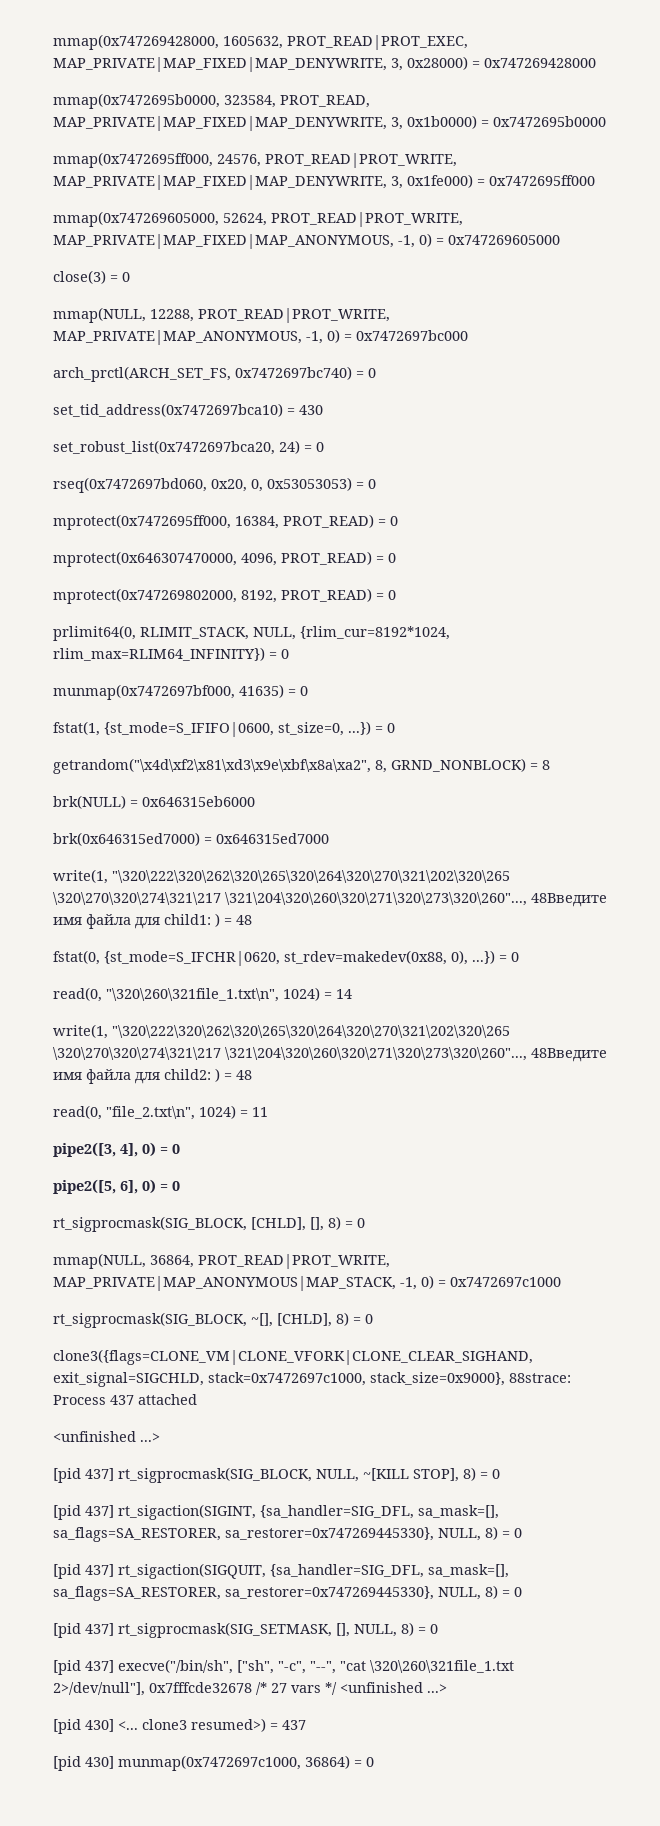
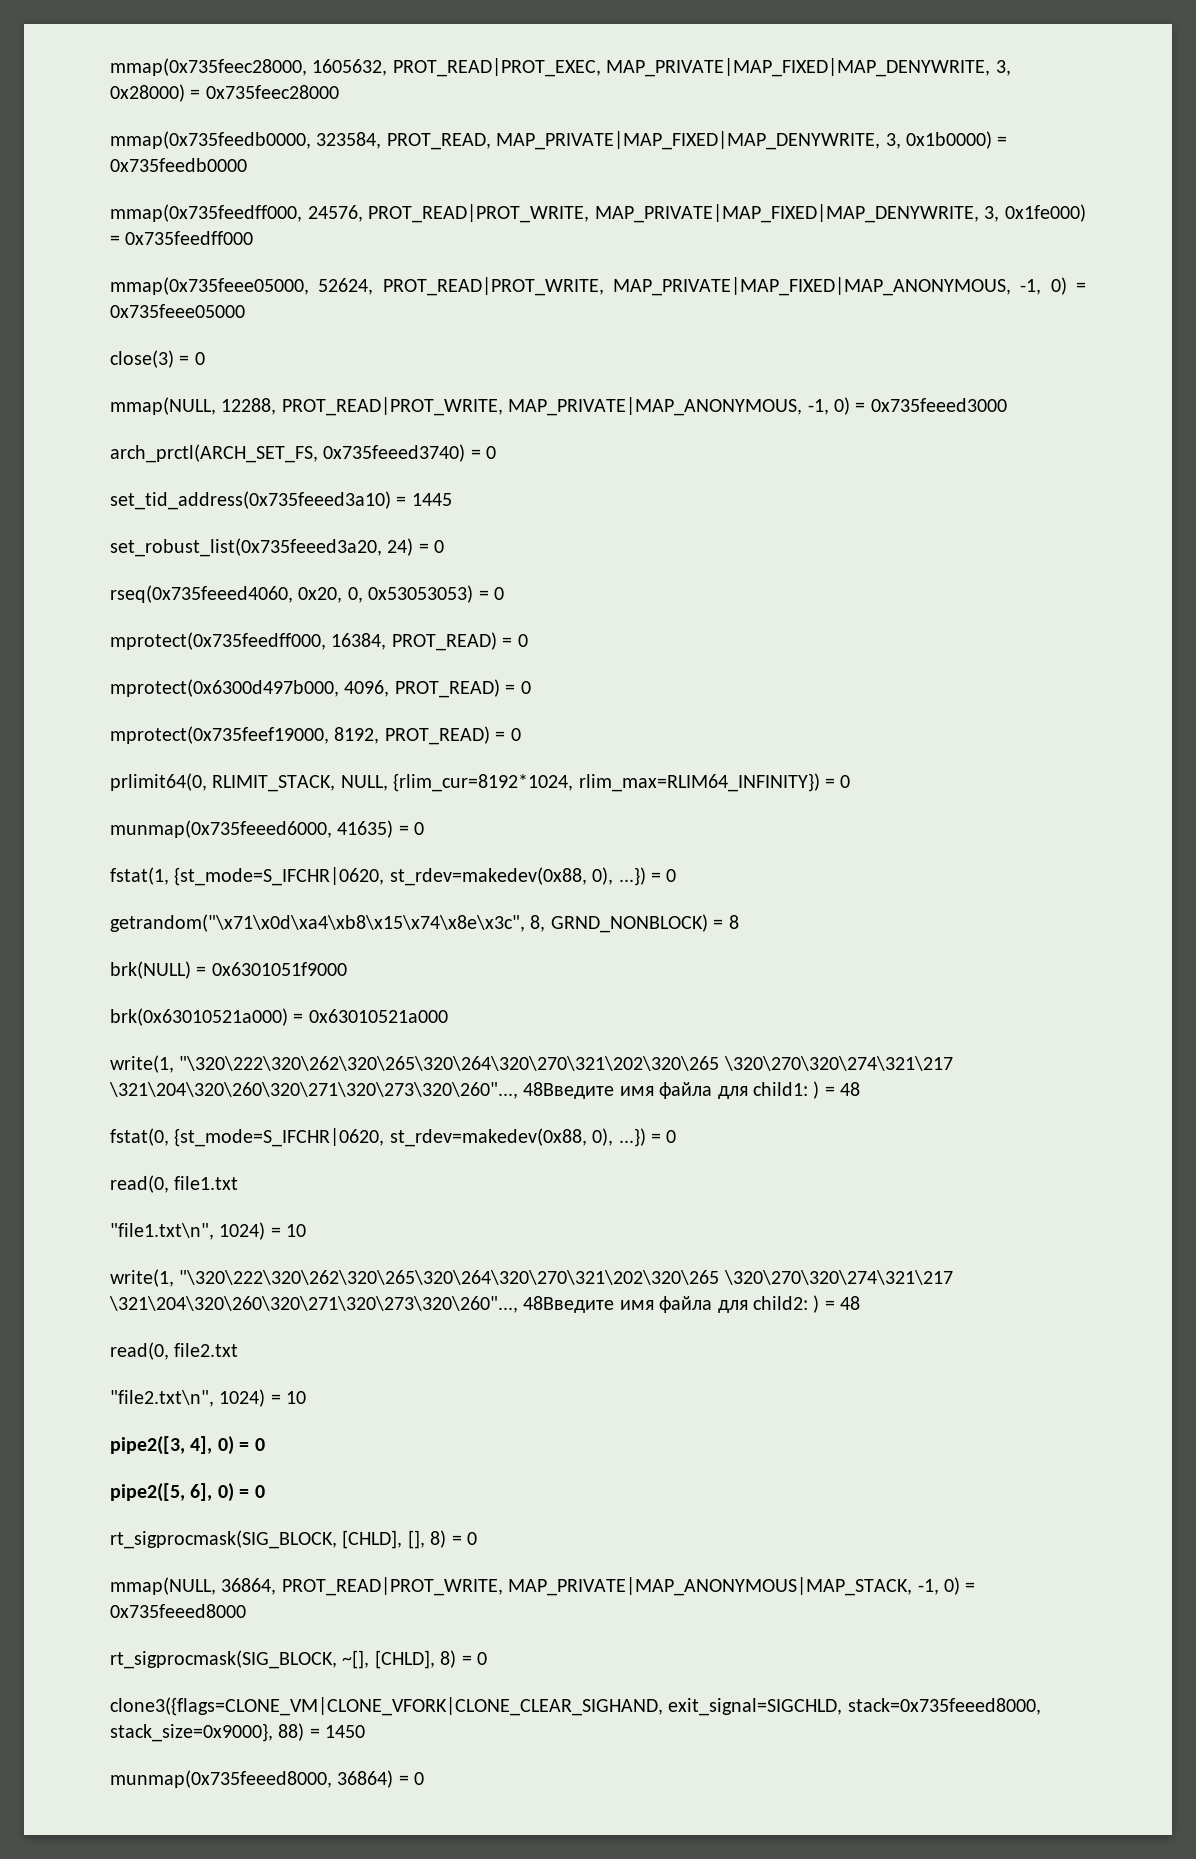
- mmap(0x747269428000, 1605632, PROT_READ|PROT_EXEC, MAP_PRIVATE|MAP_FIXED|MAP_DENYWRITE, 3, 0x28000) = 0x747269428000
- mmap(0x7472695b0000, 323584, PROT_READ, MAP_PRIVATE|MAP_FIXED|MAP_DENYWRITE, 3, 0x1b0000) = 0x7472695b0000
- mmap(0x7472695ff000, 24576, PROT_READ|PROT_WRITE, MAP_PRIVATE|MAP_FIXED|MAP_DENYWRITE, 3, 0x1fe000) = 0x7472695ff000
- mmap(0x747269605000, 52624, PROT_READ|PROT_WRITE, MAP_PRIVATE|MAP_FIXED|MAP_ANONYMOUS, -1, 0) = 0x747269605000
+ mmap(0x735feec28000, 1605632, PROT_READ|PROT_EXEC, MAP_PRIVATE|MAP_FIXED|MAP_DENYWRITE, 3, 0x28000) = 0x735feec28000
+ mmap(0x735feedb0000, 323584, PROT_READ, MAP_PRIVATE|MAP_FIXED|MAP_DENYWRITE, 3, 0x1b0000) = 0x735feedb0000
+ mmap(0x735feedff000, 24576, PROT_READ|PROT_WRITE, MAP_PRIVATE|MAP_FIXED|MAP_DENYWRITE, 3, 0x1fe000) = 0x735feedff000
+ mmap(0x735feee05000, 52624, PROT_READ|PROT_WRITE, MAP_PRIVATE|MAP_FIXED|MAP_ANONYMOUS, -1, 0) = 0x735feee05000
- mmap(NULL, 12288, PROT_READ|PROT_WRITE, MAP_PRIVATE|MAP_ANONYMOUS, -1, 0) = 0x7472697bc000
+ mmap(NULL, 12288, PROT_READ|PROT_WRITE, MAP_PRIVATE|MAP_ANONYMOUS, -1, 0) = 0x735feeed3000
- arch_prctl(ARCH_SET_FS, 0x7472697bc740) = 0
- set_tid_address(0x7472697bca10) = 430
- set_robust_list(0x7472697bca20, 24) = 0
+ arch_prctl(ARCH_SET_FS, 0x735feeed3740) = 0
+ set_tid_address(0x735feeed3a10) = 1445
+ set_robust_list(0x735feeed3a20, 24) = 0
- rseq(0x7472697bd060, 0x20, 0, 0x53053053) = 0
+ rseq(0x735feeed4060, 0x20, 0, 0x53053053) = 0
- mprotect(0x7472695ff000, 16384, PROT_READ) = 0
+ mprotect(0x735feedff000, 16384, PROT_READ) = 0
- mprotect(0x646307470000, 4096, PROT_READ) = 0
+ mprotect(0x6300d497b000, 4096, PROT_READ) = 0
- mprotect(0x747269802000, 8192, PROT_READ) = 0
+ mprotect(0x735feef19000, 8192, PROT_READ) = 0
- munmap(0x7472697bf000, 41635) = 0
+ munmap(0x735feeed6000, 41635) = 0
- fstat(1, {st_mode=S_IFIFO|0600, st_size=0, ...}) = 0
- getrandom("\x4d\xf2\x81\xd3\x9e\xbf\x8a\xa2", 8, GRND_NONBLOCK) = 8
+ fstat(1, {st_mode=S_IFCHR|0620, st_rdev=makedev(0x88, 0), ...}) = 0
+ getrandom("\x71\x0d\xa4\xb8\x15\x74\x8e\x3c", 8, GRND_NONBLOCK) = 8
- brk(NULL) = 0x646315eb6000
- brk(0x646315ed7000) = 0x646315ed7000
+ brk(NULL) = 0x6301051f9000
+ brk(0x63010521a000) = 0x63010521a000
- read(0, "\320\260\321file_1.txt\n", 1024) = 14
+ read(0, file1.txt
+ "file1.txt\n", 1024) = 10
- read(0, "file_2.txt\n", 1024) = 11
+ read(0, file2.txt
+ "file2.txt\n", 1024) = 10
- mmap(NULL, 36864, PROT_READ|PROT_WRITE, MAP_PRIVATE|MAP_ANONYMOUS|MAP_STACK, -1, 0) = 0x7472697c1000
+ mmap(NULL, 36864, PROT_READ|PROT_WRITE, MAP_PRIVATE|MAP_ANONYMOUS|MAP_STACK, -1, 0) = 0x735feeed8000
- clone3({flags=CLONE_VM|CLONE_VFORK|CLONE_CLEAR_SIGHAND, exit_signal=SIGCHLD, stack=0x7472697c1000, stack_size=0x9000}, 88strace: Process 437 attached
- <unfinished ...>
- [pid 437] rt_sigprocmask(SIG_BLOCK, NULL, ~[KILL STOP], 8) = 0
- [pid 437] rt_sigaction(SIGINT, {sa_handler=SIG_DFL, sa_mask=[], sa_flags=SA_RESTORER, sa_restorer=0x747269445330}, NULL, 8) = 0
- [pid 437] rt_sigaction(SIGQUIT, {sa_handler=SIG_DFL, sa_mask=[], sa_flags=SA_RESTORER, sa_restorer=0x747269445330}, NULL, 8) = 0
- [pid 437] rt_sigprocmask(SIG_SETMASK, [], NULL, 8) = 0
- [pid 437] execve("/bin/sh", ["sh", "-c", "--", "cat \320\260\321file_1.txt 2>/dev/null"], 0x7fffcde32678 /* 27 vars */ <unfinished ...>
- [pid 430] <... clone3 resumed>) = 437
- [pid 430] munmap(0x7472697c1000, 36864) = 0
+ clone3({flags=CLONE_VM|CLONE_VFORK|CLONE_CLEAR_SIGHAND, exit_signal=SIGCHLD, stack=0x735feeed8000, stack_size=0x9000}, 88) = 1450
+ munmap(0x735feeed8000, 36864) = 0

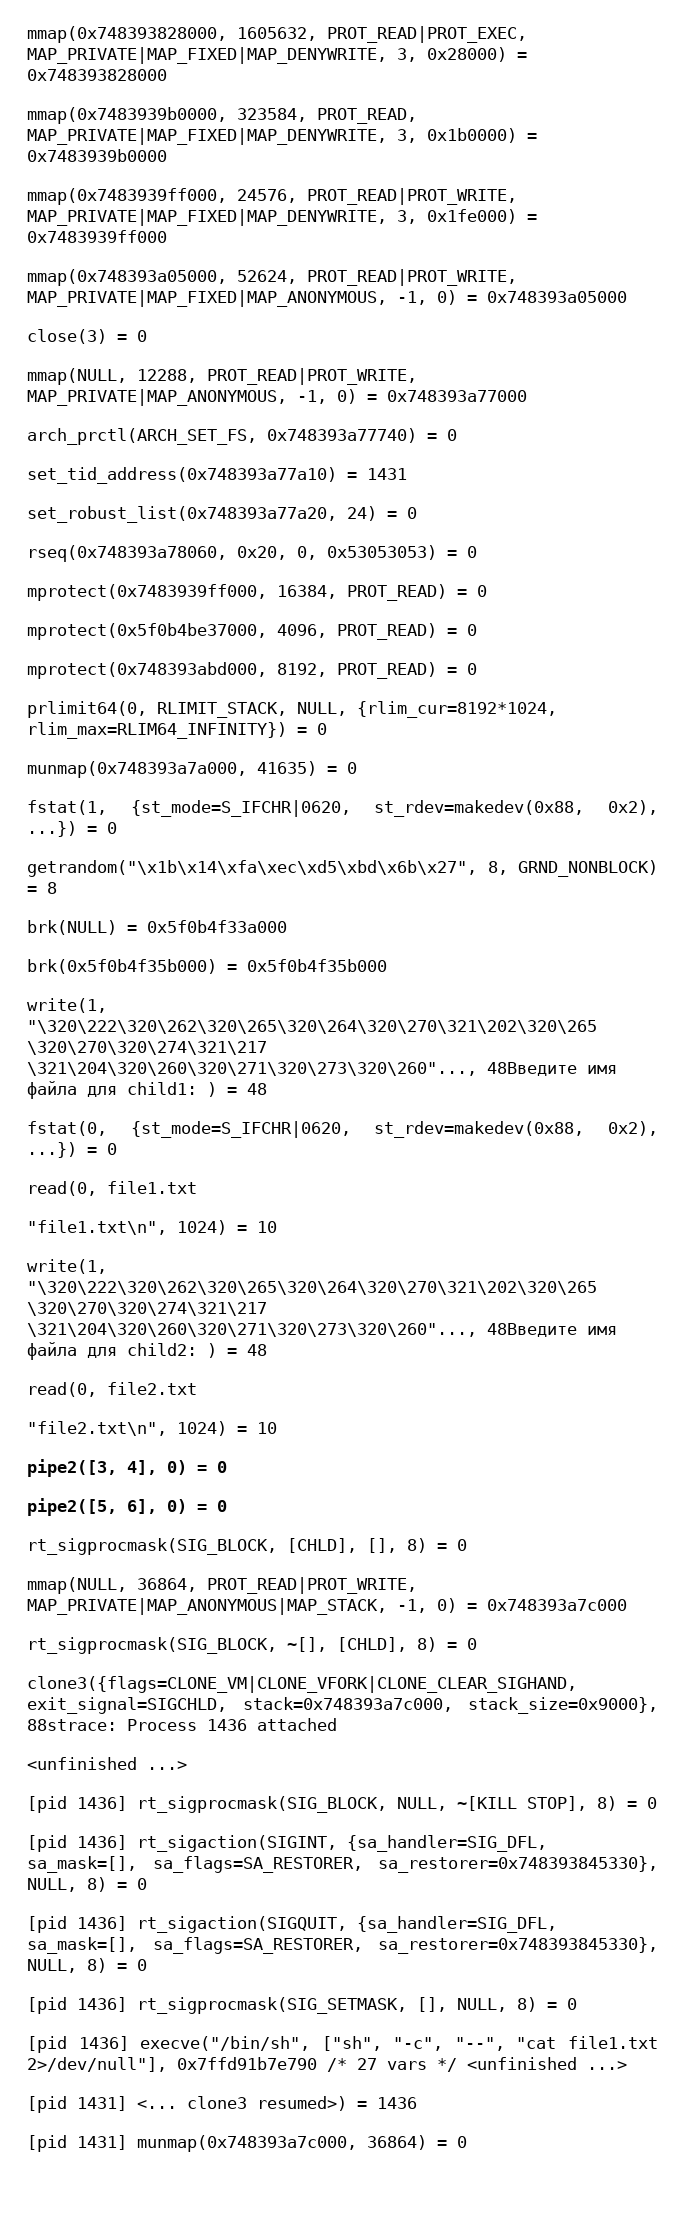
- mmap(0x735feec28000, 1605632, PROT_READ|PROT_EXEC, MAP_PRIVATE|MAP_FIXED|MAP_DENYWRITE, 3, 0x28000) = 0x735feec28000
- mmap(0x735feedb0000, 323584, PROT_READ, MAP_PRIVATE|MAP_FIXED|MAP_DENYWRITE, 3, 0x1b0000) = 0x735feedb0000
- mmap(0x735feedff000, 24576, PROT_READ|PROT_WRITE, MAP_PRIVATE|MAP_FIXED|MAP_DENYWRITE, 3, 0x1fe000) = 0x735feedff000
- mmap(0x735feee05000, 52624, PROT_READ|PROT_WRITE, MAP_PRIVATE|MAP_FIXED|MAP_ANONYMOUS, -1, 0) = 0x735feee05000
+ mmap(0x748393828000, 1605632, PROT_READ|PROT_EXEC, MAP_PRIVATE|MAP_FIXED|MAP_DENYWRITE, 3, 0x28000) = 0x748393828000
+ mmap(0x7483939b0000, 323584, PROT_READ, MAP_PRIVATE|MAP_FIXED|MAP_DENYWRITE, 3, 0x1b0000) = 0x7483939b0000
+ mmap(0x7483939ff000, 24576, PROT_READ|PROT_WRITE, MAP_PRIVATE|MAP_FIXED|MAP_DENYWRITE, 3, 0x1fe000) = 0x7483939ff000
+ mmap(0x748393a05000, 52624, PROT_READ|PROT_WRITE, MAP_PRIVATE|MAP_FIXED|MAP_ANONYMOUS, -1, 0) = 0x748393a05000
- mmap(NULL, 12288, PROT_READ|PROT_WRITE, MAP_PRIVATE|MAP_ANONYMOUS, -1, 0) = 0x735feeed3000
+ mmap(NULL, 12288, PROT_READ|PROT_WRITE, MAP_PRIVATE|MAP_ANONYMOUS, -1, 0) = 0x748393a77000
- arch_prctl(ARCH_SET_FS, 0x735feeed3740) = 0
- set_tid_address(0x735feeed3a10) = 1445
- set_robust_list(0x735feeed3a20, 24) = 0
+ arch_prctl(ARCH_SET_FS, 0x748393a77740) = 0
+ set_tid_address(0x748393a77a10) = 1431
+ set_robust_list(0x748393a77a20, 24) = 0
- rseq(0x735feeed4060, 0x20, 0, 0x53053053) = 0
+ rseq(0x748393a78060, 0x20, 0, 0x53053053) = 0
- mprotect(0x735feedff000, 16384, PROT_READ) = 0
+ mprotect(0x7483939ff000, 16384, PROT_READ) = 0
- mprotect(0x6300d497b000, 4096, PROT_READ) = 0
+ mprotect(0x5f0b4be37000, 4096, PROT_READ) = 0
- mprotect(0x735feef19000, 8192, PROT_READ) = 0
+ mprotect(0x748393abd000, 8192, PROT_READ) = 0
- munmap(0x735feeed6000, 41635) = 0
+ munmap(0x748393a7a000, 41635) = 0
- fstat(1, {st_mode=S_IFCHR|0620, st_rdev=makedev(0x88, 0), ...}) = 0
- getrandom("\x71\x0d\xa4\xb8\x15\x74\x8e\x3c", 8, GRND_NONBLOCK) = 8
+ fstat(1, {st_mode=S_IFCHR|0620, st_rdev=makedev(0x88, 0x2), ...}) = 0
+ getrandom("\x1b\x14\xfa\xec\xd5\xbd\x6b\x27", 8, GRND_NONBLOCK) = 8
- brk(NULL) = 0x6301051f9000
- brk(0x63010521a000) = 0x63010521a000
+ brk(NULL) = 0x5f0b4f33a000
+ brk(0x5f0b4f35b000) = 0x5f0b4f35b000
- fstat(0, {st_mode=S_IFCHR|0620, st_rdev=makedev(0x88, 0), ...}) = 0
+ fstat(0, {st_mode=S_IFCHR|0620, st_rdev=makedev(0x88, 0x2), ...}) = 0
- mmap(NULL, 36864, PROT_READ|PROT_WRITE, MAP_PRIVATE|MAP_ANONYMOUS|MAP_STACK, -1, 0) = 0x735feeed8000
+ mmap(NULL, 36864, PROT_READ|PROT_WRITE, MAP_PRIVATE|MAP_ANONYMOUS|MAP_STACK, -1, 0) = 0x748393a7c000
- clone3({flags=CLONE_VM|CLONE_VFORK|CLONE_CLEAR_SIGHAND, exit_signal=SIGCHLD, stack=0x735feeed8000, stack_size=0x9000}, 88) = 1450
- munmap(0x735feeed8000, 36864) = 0
+ clone3({flags=CLONE_VM|CLONE_VFORK|CLONE_CLEAR_SIGHAND, exit_signal=SIGCHLD, stack=0x748393a7c000, stack_size=0x9000}, 88strace: Process 1436 attached
+ <unfinished ...>
+ [pid 1436] rt_sigprocmask(SIG_BLOCK, NULL, ~[KILL STOP], 8) = 0
+ [pid 1436] rt_sigaction(SIGINT, {sa_handler=SIG_DFL, sa_mask=[], sa_flags=SA_RESTORER, sa_restorer=0x748393845330}, NULL, 8) = 0
+ [pid 1436] rt_sigaction(SIGQUIT, {sa_handler=SIG_DFL, sa_mask=[], sa_flags=SA_RESTORER, sa_restorer=0x748393845330}, NULL, 8) = 0
+ [pid 1436] rt_sigprocmask(SIG_SETMASK, [], NULL, 8) = 0
+ [pid 1436] execve("/bin/sh", ["sh", "-c", "--", "cat file1.txt 2>/dev/null"], 0x7ffd91b7e790 /* 27 vars */ <unfinished ...>
+ [pid 1431] <... clone3 resumed>) = 1436
+ [pid 1431] munmap(0x748393a7c000, 36864) = 0

